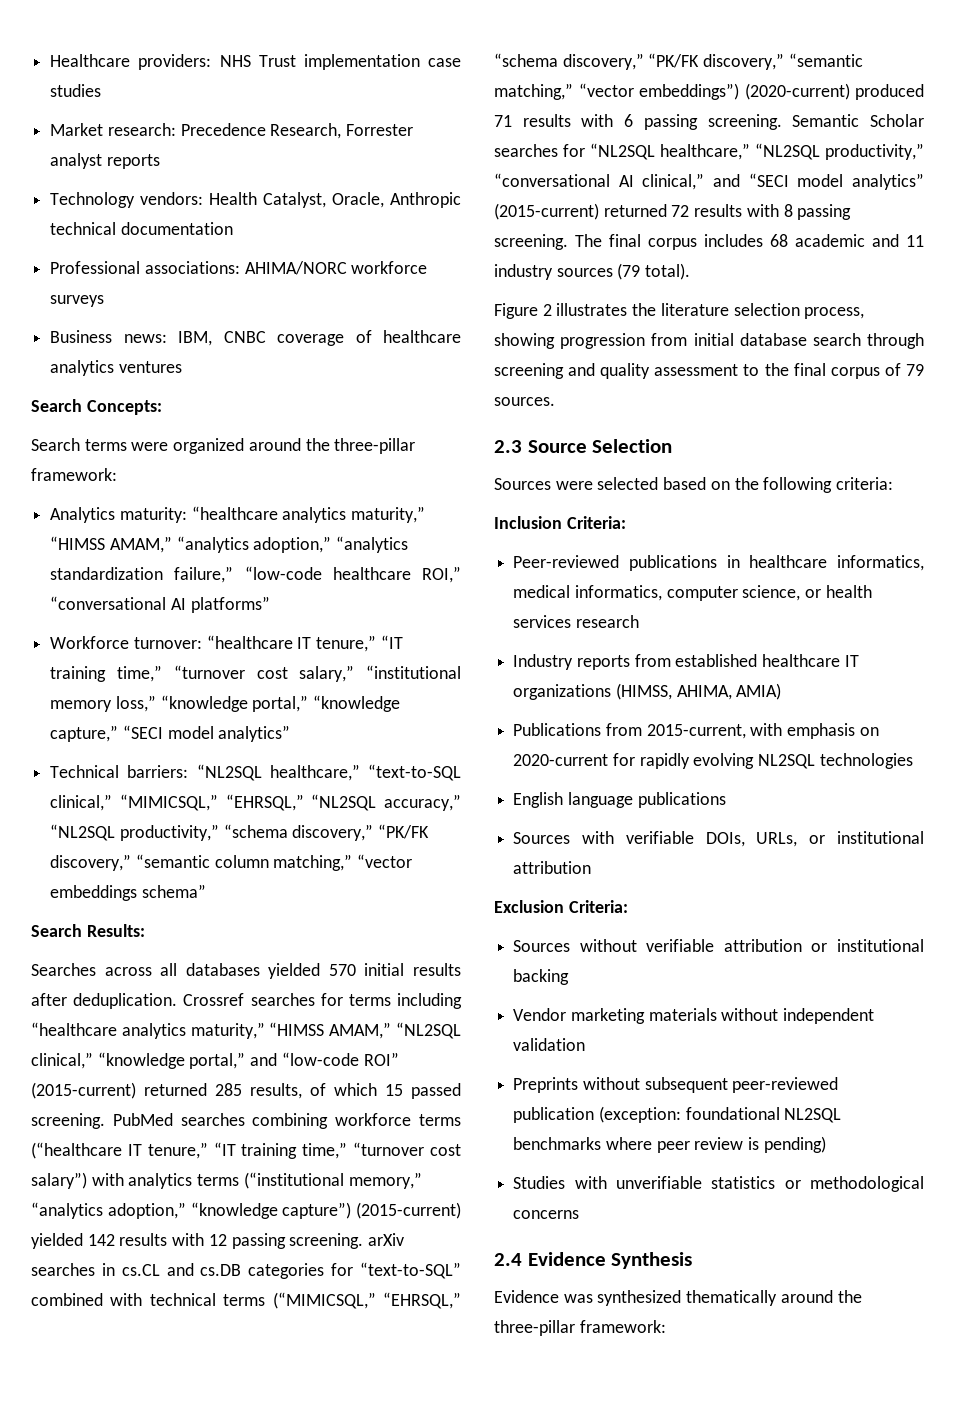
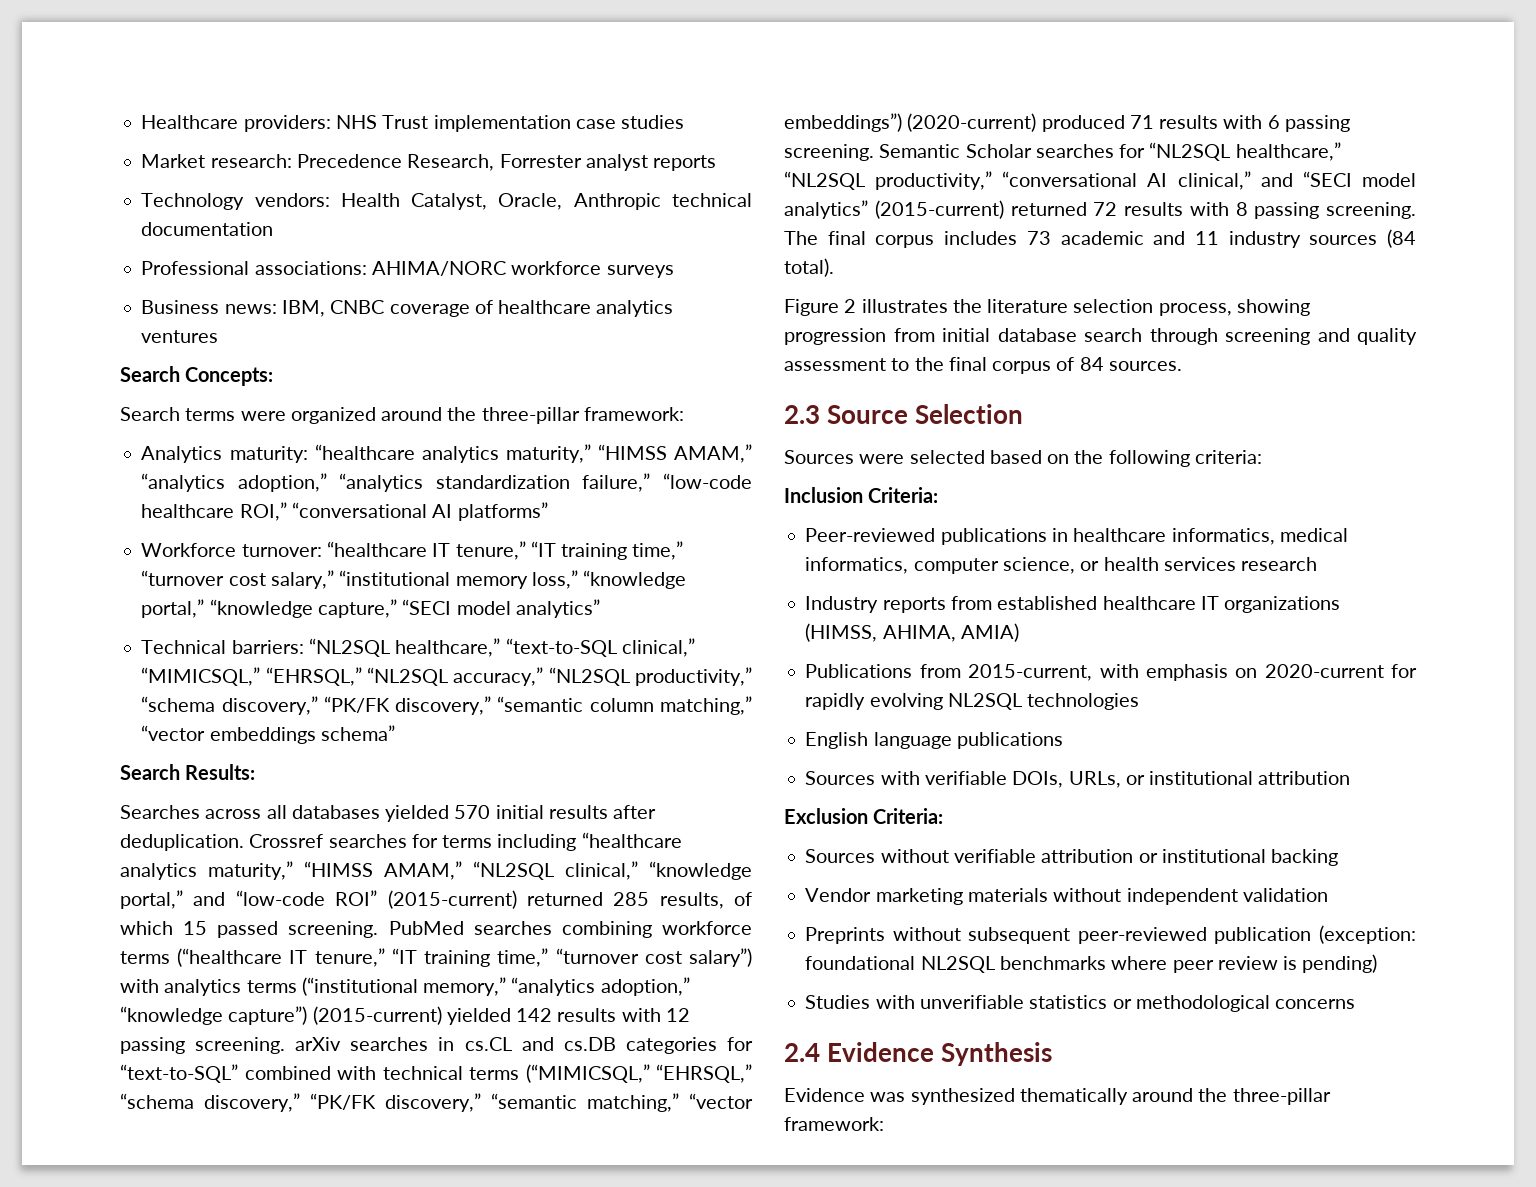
- The final corpus includes 68 academic and 11 industry sources (79 total).
+ The final corpus includes 73 academic and 11 industry sources (84 total).
- Figure 2 illustrates the literature selection process, showing progression from initial database search through screening and quality assessment to the final corpus of 79 sources.
+ Figure 2 illustrates the literature selection process, showing progression from initial database search through screening and quality assessment to the final corpus of 84 sources.

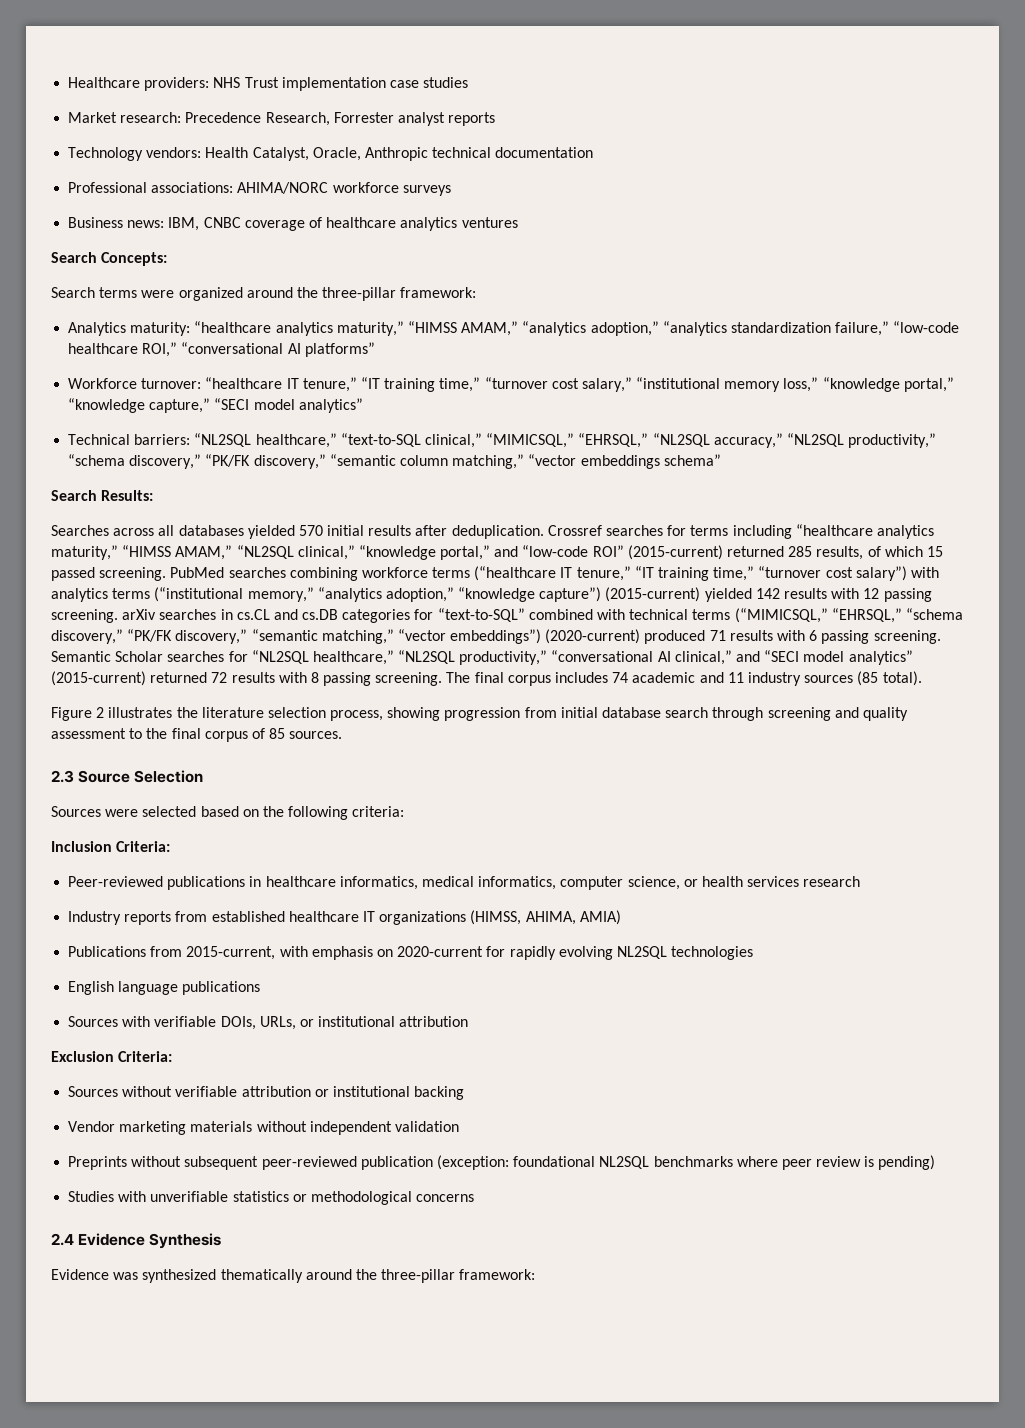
- The final corpus includes 73 academic and 11 industry sources (84 total).
+ The final corpus includes 74 academic and 11 industry sources (85 total).
- Figure 2 illustrates the literature selection process, showing progression from initial database search through screening and quality assessment to the final corpus of 84 sources.
+ Figure 2 illustrates the literature selection process, showing progression from initial database search through screening and quality assessment to the final corpus of 85 sources.

